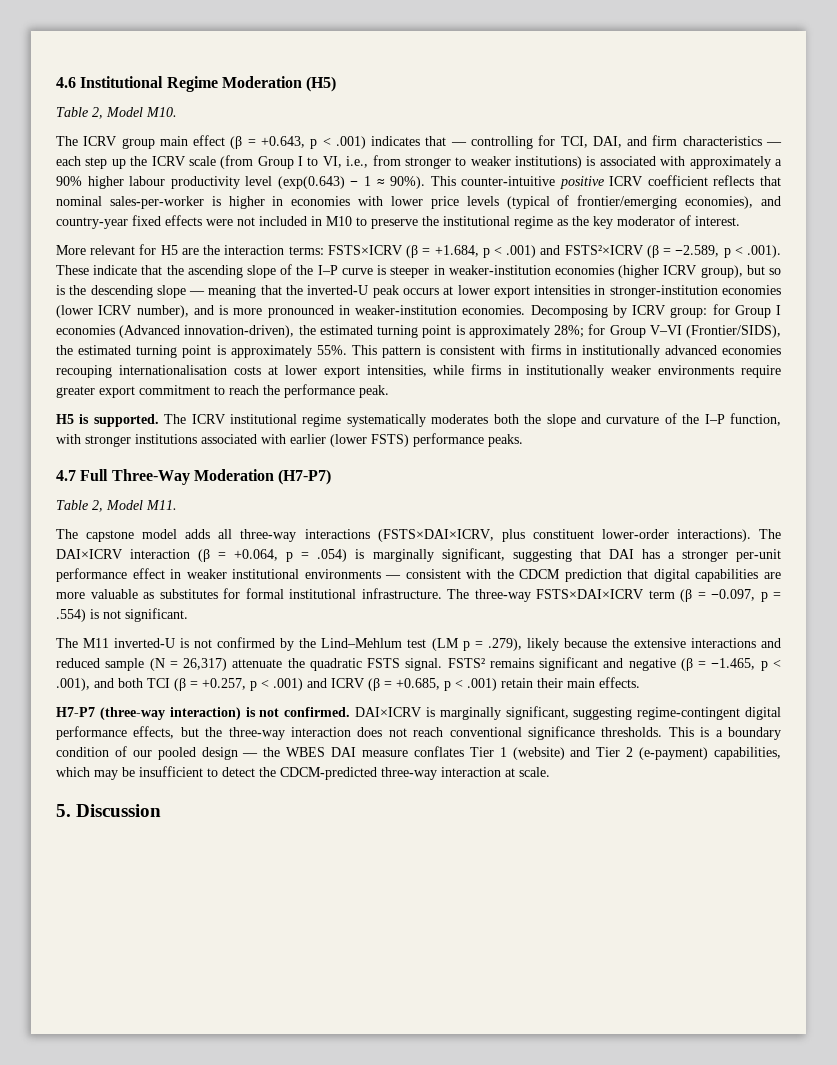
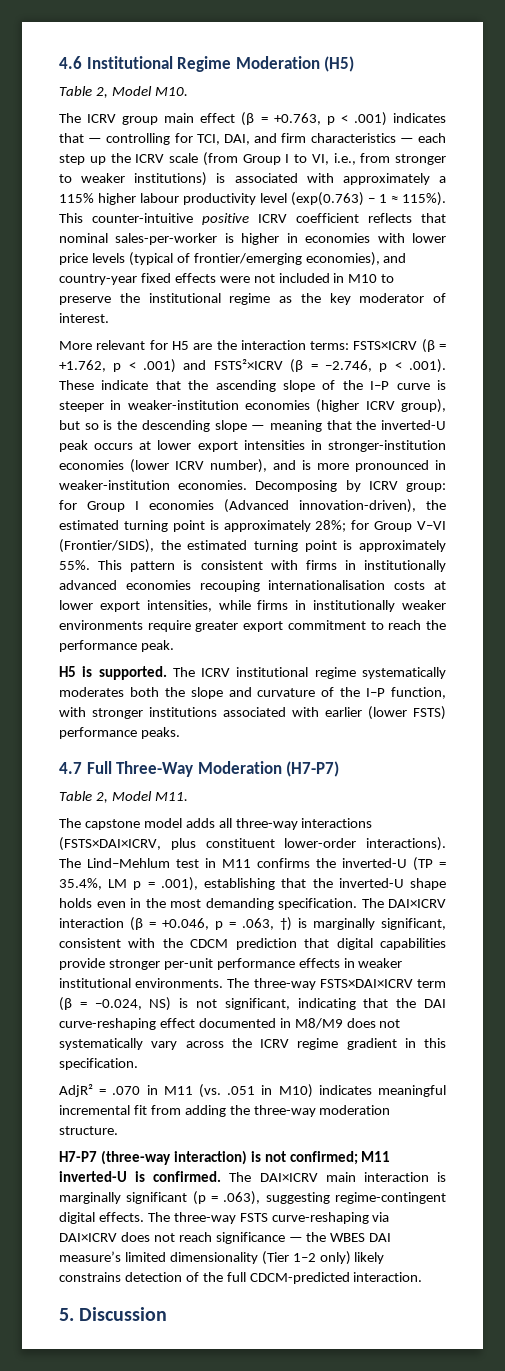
- The ICRV group main effect (β = +0.643, p < .001) indicates that — controlling for TCI, DAI, and firm characteristics — each step up the ICRV scale (from Group I to VI, i.e., from stronger to weaker institutions) is associated with approximately a 90% higher labour productivity level (exp(0.643) − 1 ≈ 90%).
+ The ICRV group main effect (β = +0.763, p < .001) indicates that — controlling for TCI, DAI, and firm characteristics — each step up the ICRV scale (from Group I to VI, i.e., from stronger to weaker institutions) is associated with approximately a 115% higher labour productivity level (exp(0.763) − 1 ≈ 115%).
- FSTS×ICRV (β = +1.684, p < .001) and FSTS²×ICRV (β = −2.589, p < .001). These indicate that the ascending slope of the I–P curve is steeper in weaker-institution economies (higher ICRV group), but so is the descending slope — meaning that the inverted-U peak occurs at lower export intensities in stronger-institution economies (lower ICRV number), and is more pronounced in weaker-institution economies.
+ FSTS×ICRV (β = +1.762, p < .001) and FSTS²×ICRV (β = −2.746, p < .001). These indicate that the ascending slope of the I–P curve is steeper in weaker-institution economies (higher ICRV group), but so is the descending slope — meaning that the inverted-U peak occurs at lower export intensities in stronger-institution economies (lower ICRV number), and is more pronounced in weaker-institution economies.
- The DAI×ICRV interaction (β = +0.064, p = .054) is marginally significant, suggesting that DAI has a stronger per-unit performance effect in weaker institutional environments — consistent with the CDCM prediction that digital capabilities are more valuable as substitutes for formal institutional infrastructure.
+ The Lind–Mehlum test in M11 confirms the inverted-U (TP = 35.4%, LM p = .001), establishing that the inverted-U shape holds even in the most demanding specification. The DAI×ICRV interaction (β = +0.046, p = .063, †) is marginally significant, consistent with the CDCM prediction that digital capabilities provide stronger per-unit performance effects in weaker institutional environments.
- The three-way FSTS×DAI×ICRV term (β = −0.097, p = .554) is not significant.
- The M11 inverted-U is not confirmed by the Lind–Mehlum test (LM p = .279), likely because the extensive interactions and reduced sample (N = 26,317) attenuate the quadratic FSTS signal. FSTS² remains significant and negative (β = −1.465, p < .001), and both TCI (β = +0.257, p < .001) and ICRV (β = +0.685, p < .001) retain their main effects.
+ The three-way FSTS×DAI×ICRV term (β = −0.024, NS) is not significant, indicating that the DAI curve-reshaping effect documented in M8/M9 does not systematically vary across the ICRV regime gradient in this specification.
+ AdjR² = .070 in M11 (vs. .051 in M10) indicates meaningful incremental fit from adding the three-way moderation structure.
- H7-P7 (three-way interaction) is not confirmed. DAI×ICRV is marginally significant, suggesting regime-contingent digital performance effects, but the three-way interaction does not reach conventional significance thresholds. This is a boundary condition of our pooled design — the WBES DAI measure conflates Tier 1 (website) and Tier 2 (e-payment) capabilities, which may be insufficient to detect the CDCM-predicted three-way interaction at scale.
+ H7-P7 (three-way interaction) is not confirmed; M11 inverted-U is confirmed. The DAI×ICRV main interaction is marginally significant (p = .063), suggesting regime-contingent digital effects. The three-way FSTS curve-reshaping via DAI×ICRV does not reach significance — the WBES DAI measure’s limited dimensionality (Tier 1–2 only) likely constrains detection of the full CDCM-predicted interaction.

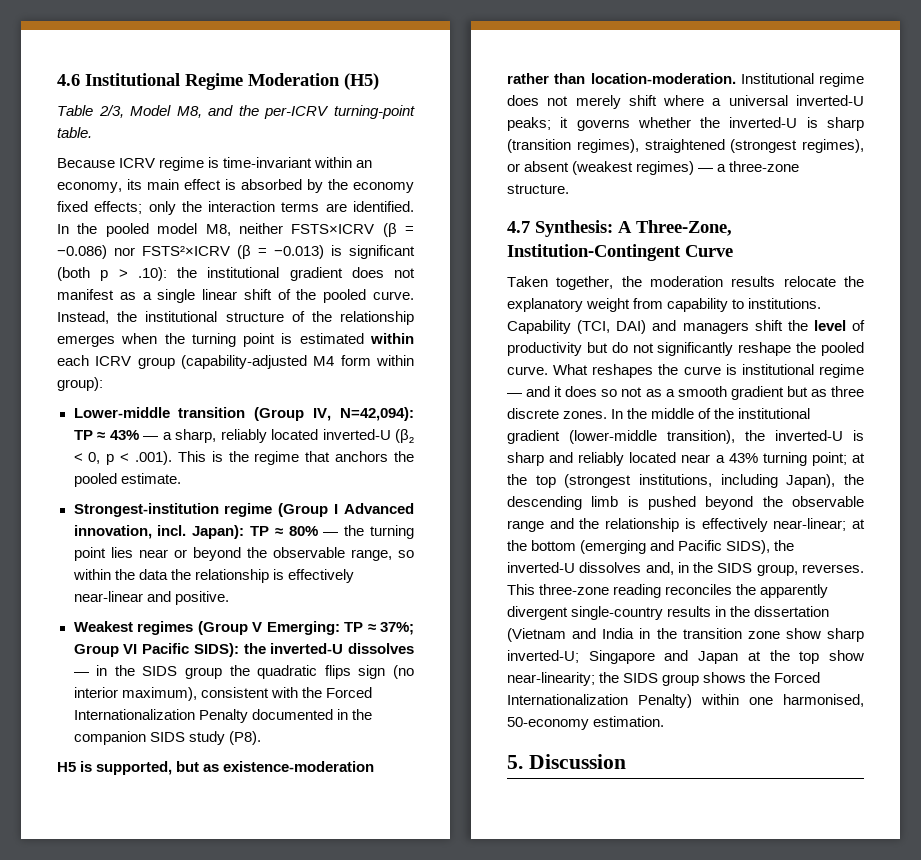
- Table 2, Model M10.
- The ICRV group main effect (β = +0.763, p < .001) indicates that — controlling for TCI, DAI, and firm characteristics — each step up the ICRV scale (from Group I to VI, i.e., from stronger to weaker institutions) is associated with approximately a 115% higher labour productivity level (exp(0.763) − 1 ≈ 115%). This counter-intuitive positive ICRV coefficient reflects that nominal sales-per-worker is higher in economies with lower price levels (typical of frontier/emerging economies), and country-year fixed effects were not included in M10 to preserve the institutional regime as the key moderator of interest.
- More relevant for H5 are the interaction terms: FSTS×ICRV (β = +1.762, p < .001) and FSTS²×ICRV (β = −2.746, p < .001). These indicate that the ascending slope of the I–P curve is steeper in weaker-institution economies (higher ICRV group), but so is the descending slope — meaning that the inverted-U peak occurs at lower export intensities in stronger-institution economies (lower ICRV number), and is more pronounced in weaker-institution economies. Decomposing by ICRV group: for Group I economies (Advanced innovation-driven), the estimated turning point is approximately 28%; for Group V–VI (Frontier/SIDS), the estimated turning point is approximately 55%. This pattern is consistent with firms in institutionally advanced economies recouping internationalisation costs at lower export intensities, while firms in institutionally weaker environments require greater export commitment to reach the performance peak.
- H5 is supported. The ICRV institutional regime systematically moderates both the slope and curvature of the I–P function, with stronger institutions associated with earlier (lower FSTS) performance peaks.
- 4.7 Full Three-Way Moderation (H7-P7)
- Table 2, Model M11.
- The capstone model adds all three-way interactions (FSTS×DAI×ICRV, plus constituent lower-order interactions). The Lind–Mehlum test in M11 confirms the inverted-U (TP = 35.4%, LM p = .001), establishing that the inverted-U shape holds even in the most demanding specification. The DAI×ICRV interaction (β = +0.046, p = .063, †) is marginally significant, consistent with the CDCM prediction that digital capabilities provide stronger per-unit performance effects in weaker institutional environments. The three-way FSTS×DAI×ICRV term (β = −0.024, NS) is not significant, indicating that the DAI curve-reshaping effect documented in M8/M9 does not systematically vary across the ICRV regime gradient in this specification.
- AdjR² = .070 in M11 (vs. .051 in M10) indicates meaningful incremental fit from adding the three-way moderation structure.
- H7-P7 (three-way interaction) is not confirmed; M11 inverted-U is confirmed. The DAI×ICRV main interaction is marginally significant (p = .063), suggesting regime-contingent digital effects. The three-way FSTS curve-reshaping via DAI×ICRV does not reach significance — the WBES DAI measure’s limited dimensionality (Tier 1–2 only) likely constrains detection of the full CDCM-predicted interaction.
+ Table 2/3, Model M8, and the per-ICRV turning-point table.
+ Because ICRV regime is time-invariant within an economy, its main effect is absorbed by the economy fixed effects; only the interaction terms are identified. In the pooled model M8, neither FSTS×ICRV (β = −0.086) nor FSTS²×ICRV (β = −0.013) is significant (both p > .10): the institutional gradient does not manifest as a single linear shift of the pooled curve. Instead, the institutional structure of the relationship emerges when the turning point is estimated within each ICRV group (capability-adjusted M4 form within group):
+ Lower-middle transition (Group IV, N=42,094): TP ≈ 43% — a sharp, reliably located inverted-U (β₂ < 0, p < .001). This is the regime that anchors the pooled estimate.
+ Strongest-institution regime (Group I Advanced innovation, incl. Japan): TP ≈ 80% — the turning point lies near or beyond the observable range, so within the data the relationship is effectively near-linear and positive.
+ Weakest regimes (Group V Emerging: TP ≈ 37%; Group VI Pacific SIDS): the inverted-U dissolves — in the SIDS group the quadratic flips sign (no interior maximum), consistent with the Forced Internationalization Penalty documented in the companion SIDS study (P8).
+ H5 is supported, but as existence-moderation rather than location-moderation. Institutional regime does not merely shift where a universal inverted-U peaks; it governs whether the inverted-U is sharp (transition regimes), straightened (strongest regimes), or absent (weakest regimes) — a three-zone structure.
+ 4.7 Synthesis: A Three-Zone, Institution-Contingent Curve
+ Taken together, the moderation results relocate the explanatory weight from capability to institutions. Capability (TCI, DAI) and managers shift the level of productivity but do not significantly reshape the pooled curve. What reshapes the curve is institutional regime — and it does so not as a smooth gradient but as three discrete zones. In the middle of the institutional gradient (lower-middle transition), the inverted-U is sharp and reliably located near a 43% turning point; at the top (strongest institutions, including Japan), the descending limb is pushed beyond the observable range and the relationship is effectively near-linear; at the bottom (emerging and Pacific SIDS), the inverted-U dissolves and, in the SIDS group, reverses. This three-zone reading reconciles the apparently divergent single-country results in the dissertation (Vietnam and India in the transition zone show sharp inverted-U; Singapore and Japan at the top show near-linearity; the SIDS group shows the Forced Internationalization Penalty) within one harmonised, 50-economy estimation.

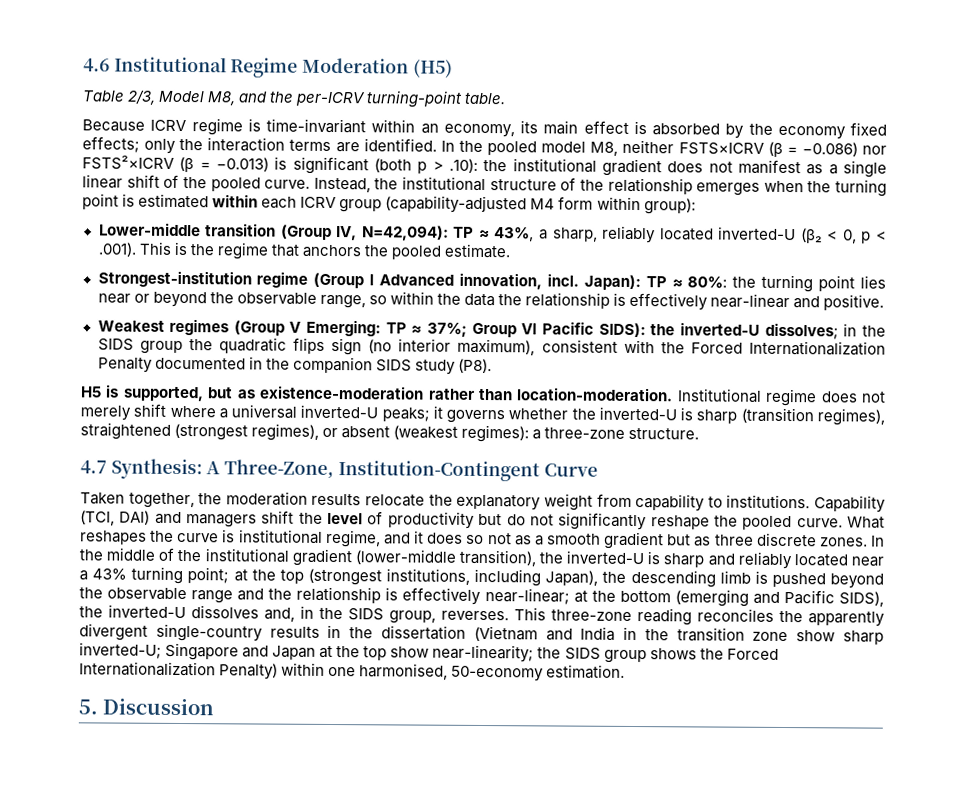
- Lower-middle transition (Group IV, N=42,094): TP ≈ 43% — a sharp, reliably located inverted-U (β₂ < 0, p < .001). This is the regime that anchors the pooled estimate.
+ Lower-middle transition (Group IV, N=42,094): TP ≈ 43%, a sharp, reliably located inverted-U (β₂ < 0, p < .001). This is the regime that anchors the pooled estimate.
- Strongest-institution regime (Group I Advanced innovation, incl. Japan): TP ≈ 80% — the turning point lies near or beyond the observable range, so within the data the relationship is effectively near-linear and positive.
+ Strongest-institution regime (Group I Advanced innovation, incl. Japan): TP ≈ 80%: the turning point lies near or beyond the observable range, so within the data the relationship is effectively near-linear and positive.
- Weakest regimes (Group V Emerging: TP ≈ 37%; Group VI Pacific SIDS): the inverted-U dissolves — in the SIDS group the quadratic flips sign (no interior maximum), consistent with the Forced Internationalization Penalty documented in the companion SIDS study (P8).
+ Weakest regimes (Group V Emerging: TP ≈ 37%; Group VI Pacific SIDS): the inverted-U dissolves; in the SIDS group the quadratic flips sign (no interior maximum), consistent with the Forced Internationalization Penalty documented in the companion SIDS study (P8).
- Institutional regime does not merely shift where a universal inverted-U peaks; it governs whether the inverted-U is sharp (transition regimes), straightened (strongest regimes), or absent (weakest regimes) — a three-zone structure.
+ Institutional regime does not merely shift where a universal inverted-U peaks; it governs whether the inverted-U is sharp (transition regimes), straightened (strongest regimes), or absent (weakest regimes): a three-zone structure.
- What reshapes the curve is institutional regime — and it does so not as a smooth gradient but as three discrete zones.
+ What reshapes the curve is institutional regime, and it does so not as a smooth gradient but as three discrete zones.

